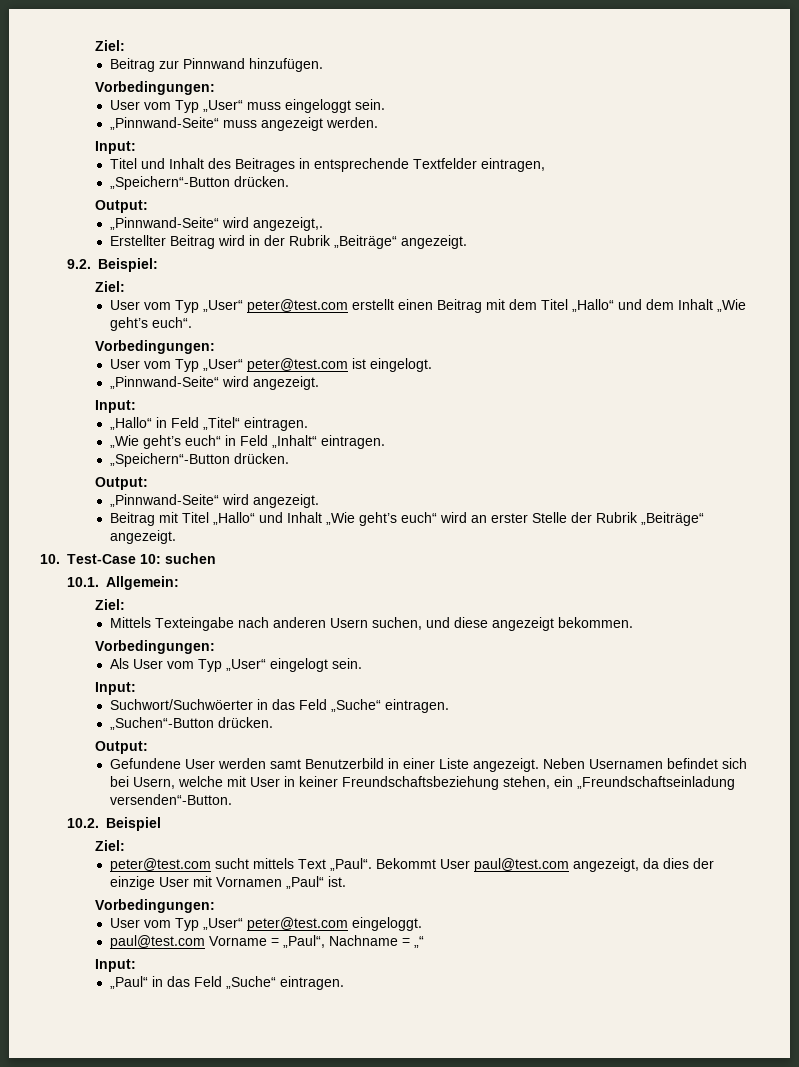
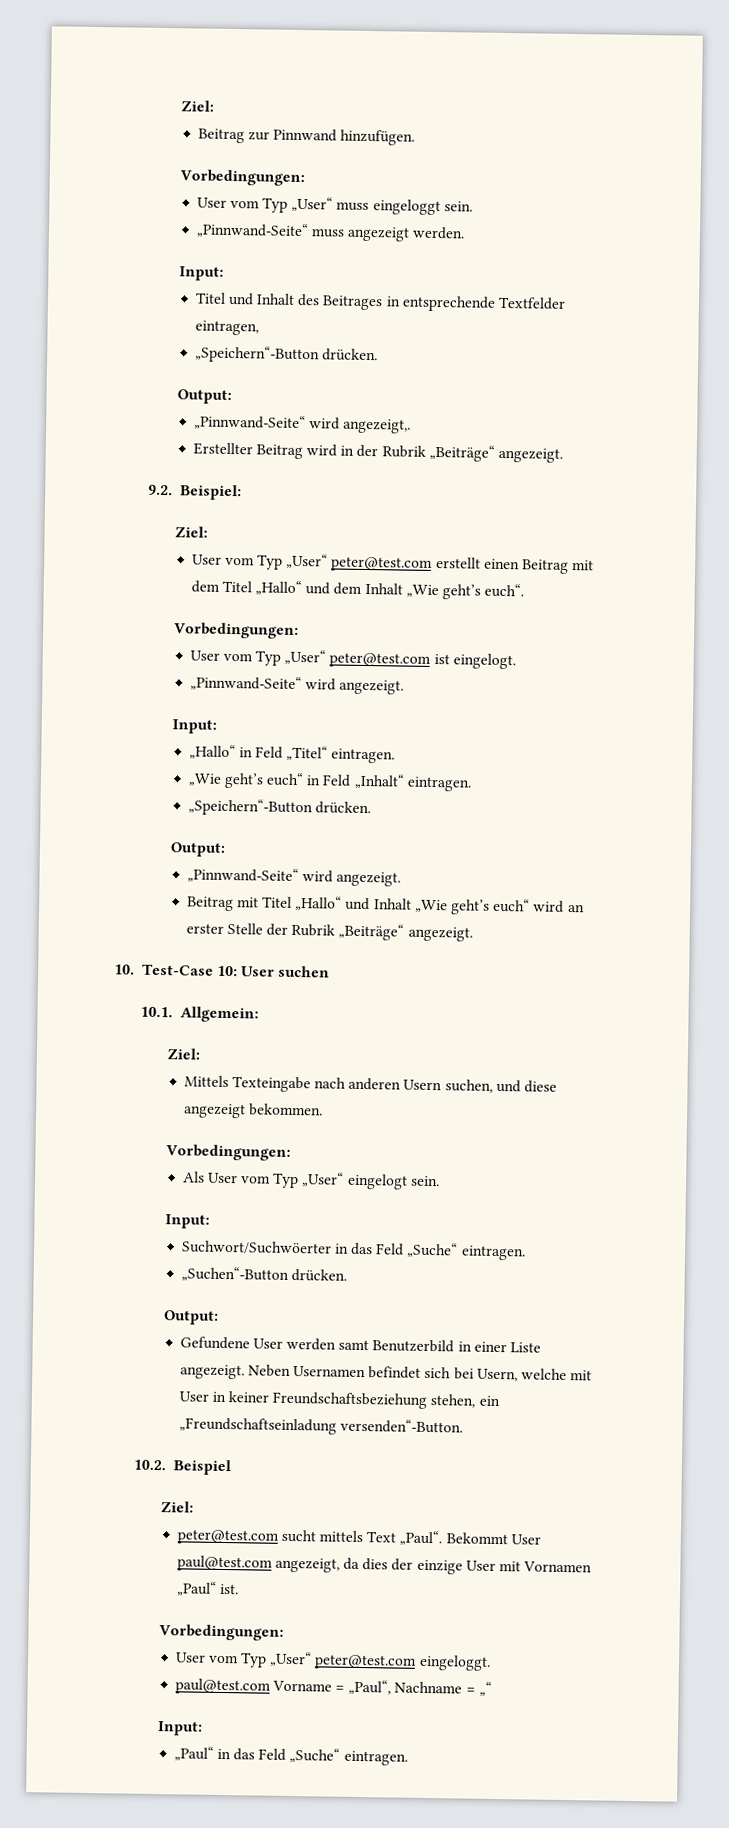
- 10. Test-Case 10: suchen
+ 10. Test-Case 10: User suchen

